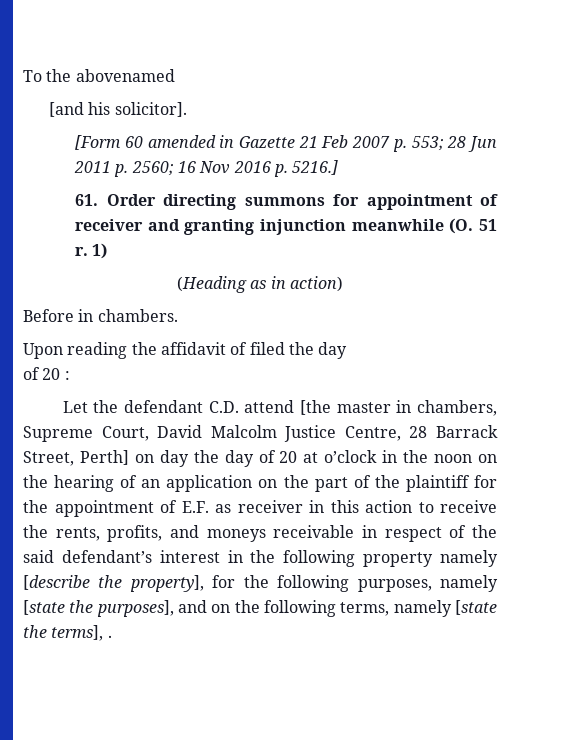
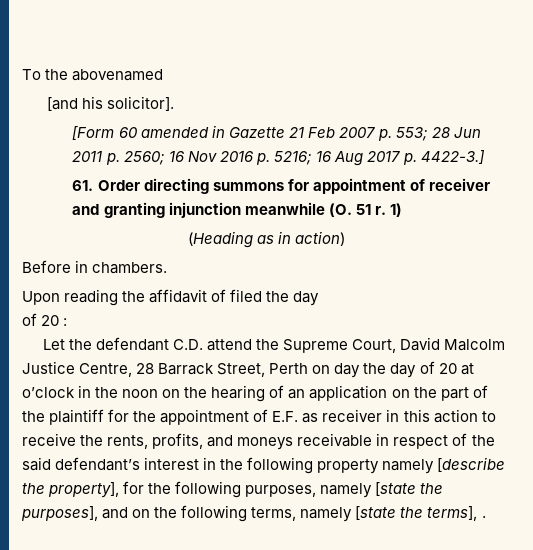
- [Form 60 amended in Gazette 21 Feb 2007 p. 553; 28 Jun 2011 p. 2560; 16 Nov 2016 p. 5216.]
+ [Form 60 amended in Gazette 21 Feb 2007 p. 553; 28 Jun 2011 p. 2560; 16 Nov 2016 p. 5216; 16 Aug 2017 p. 4422-3.]
- Let the defendant C.D. attend [the master in chambers, Supreme Court, David Malcolm Justice Centre, 28 Barrack Street, Perth] on day the day of 20 at o’clock in the noon on the hearing of an application on the part of the plaintiff for the appointment of E.F. as receiver in this action to receive the rents, profits, and moneys receivable in respect of the said defendant’s interest in the following property namely [describe the property], for the following purposes, namely [state the purposes], and on the following terms, namely [state the terms], .
+ Let the defendant C.D. attend the Supreme Court, David Malcolm Justice Centre, 28 Barrack Street, Perth on day the day of 20 at o’clock in the noon on the hearing of an application on the part of the plaintiff for the appointment of E.F. as receiver in this action to receive the rents, profits, and moneys receivable in respect of the said defendant’s interest in the following property namely [describe the property], for the following purposes, namely [state the purposes], and on the following terms, namely [state the terms], .

